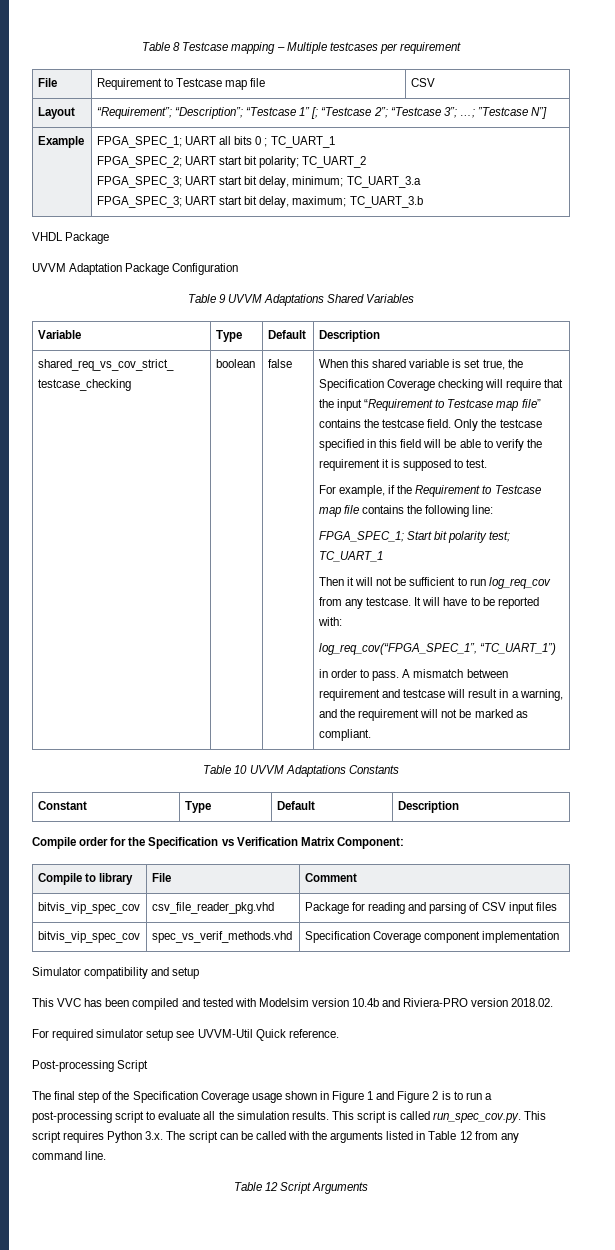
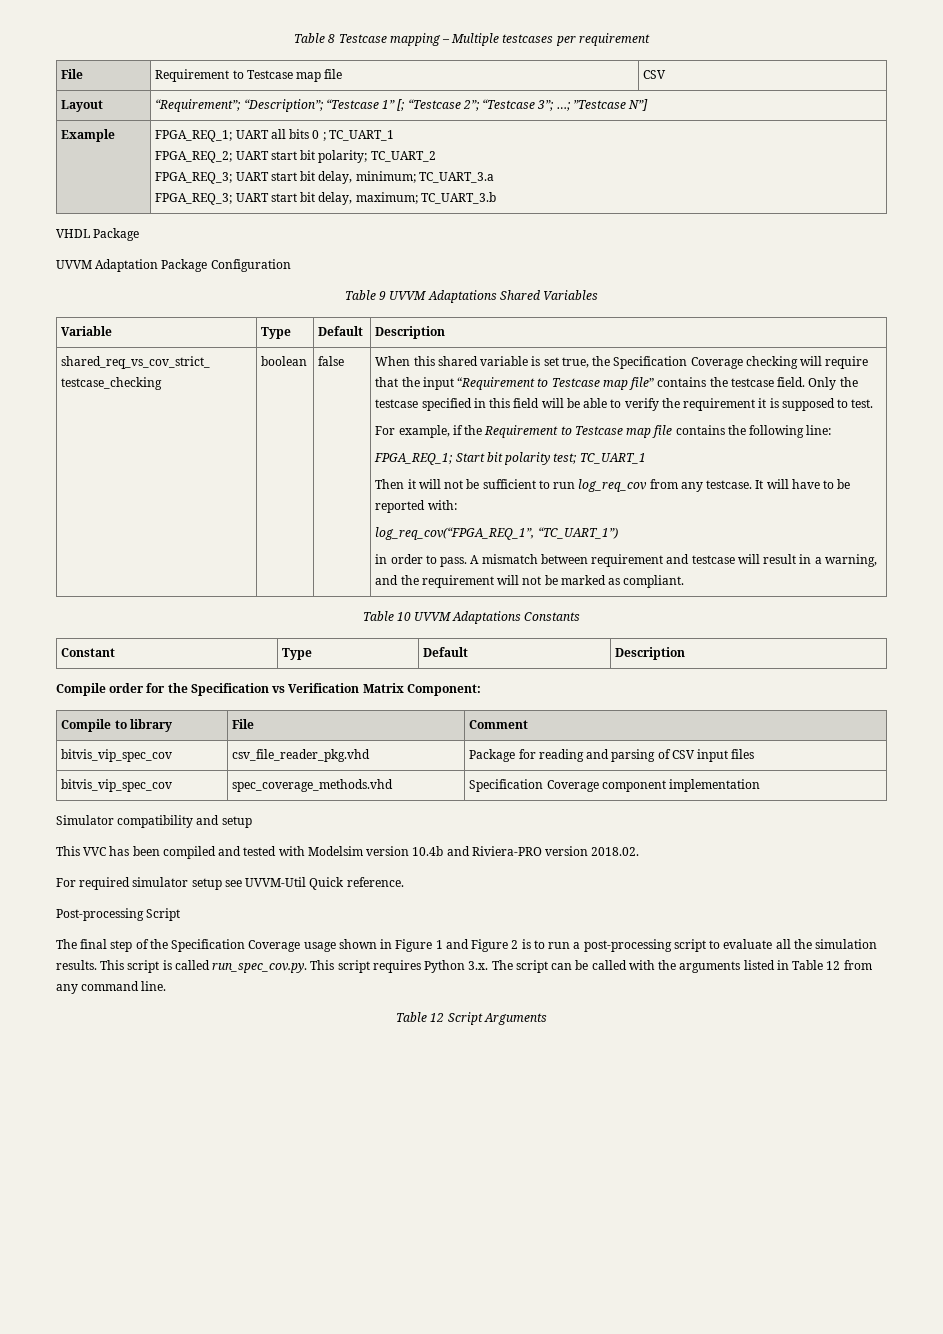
- Example | FPGA_SPEC_1; UART all bits 0 ; TC_UART_1
- FPGA_SPEC_2; UART start bit polarity; TC_UART_2
- FPGA_SPEC_3; UART start bit delay, minimum; TC_UART_3.a
- FPGA_SPEC_3; UART start bit delay, maximum; TC_UART_3.b
+ Example | FPGA_REQ_1; UART all bits 0 ; TC_UART_1
+ FPGA_REQ_2; UART start bit polarity; TC_UART_2
+ FPGA_REQ_3; UART start bit delay, minimum; TC_UART_3.a
+ FPGA_REQ_3; UART start bit delay, maximum; TC_UART_3.b
- FPGA_SPEC_1; Start bit polarity test; TC_UART_1
+ FPGA_REQ_1; Start bit polarity test; TC_UART_1
- log_req_cov(“FPGA_SPEC_1”, “TC_UART_1”)
+ log_req_cov(“FPGA_REQ_1”, “TC_UART_1”)
- bitvis_vip_spec_cov | spec_vs_verif_methods.vhd | Specification Coverage component implementation
+ bitvis_vip_spec_cov | spec_coverage_methods.vhd | Specification Coverage component implementation

